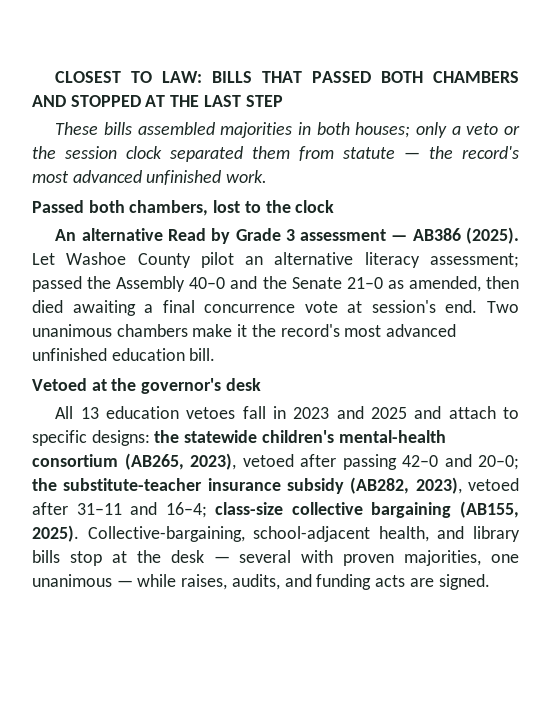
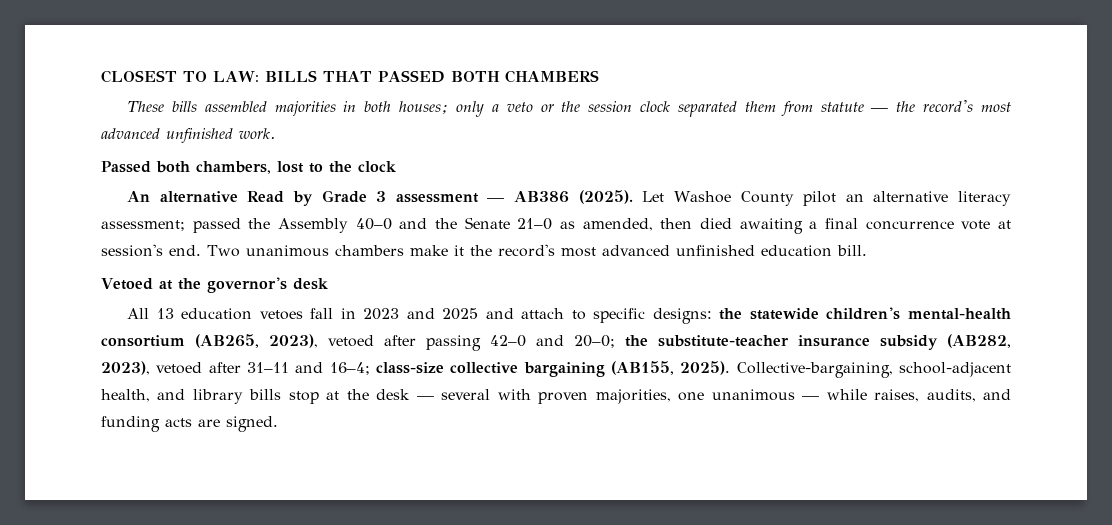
- CLOSEST TO LAW: BILLS THAT PASSED BOTH CHAMBERS AND STOPPED AT THE LAST STEP
+ CLOSEST TO LAW: BILLS THAT PASSED BOTH CHAMBERS

